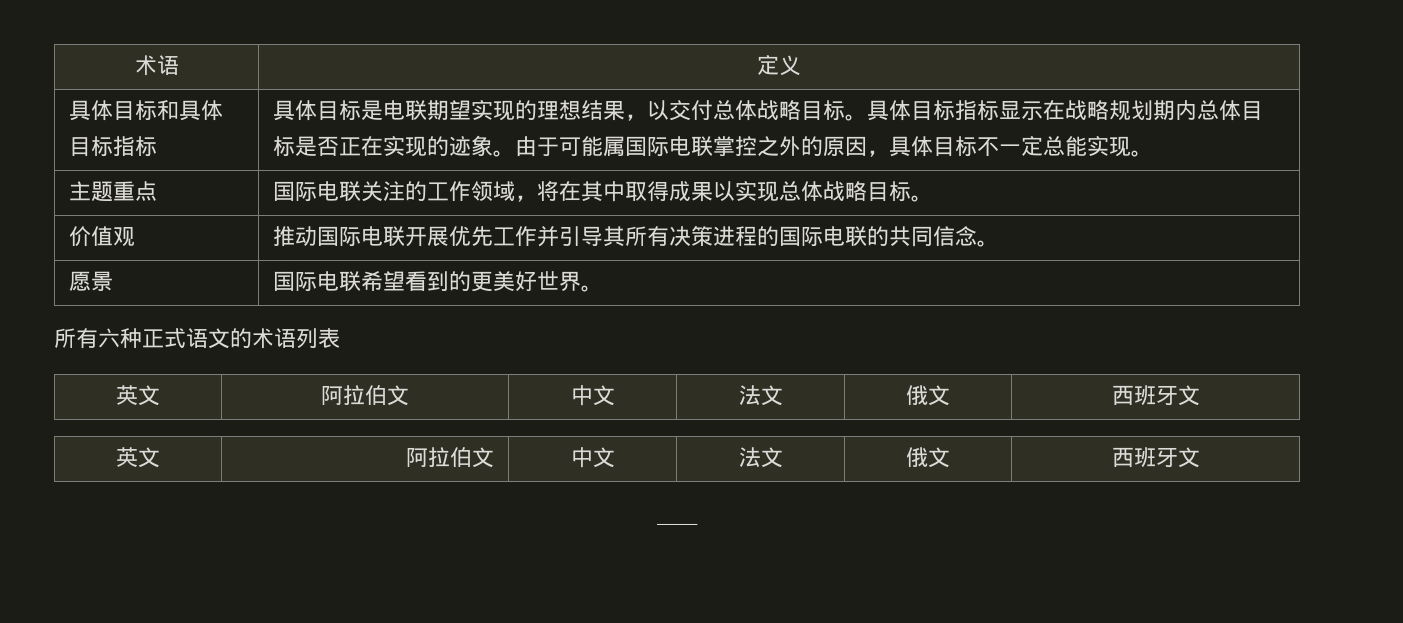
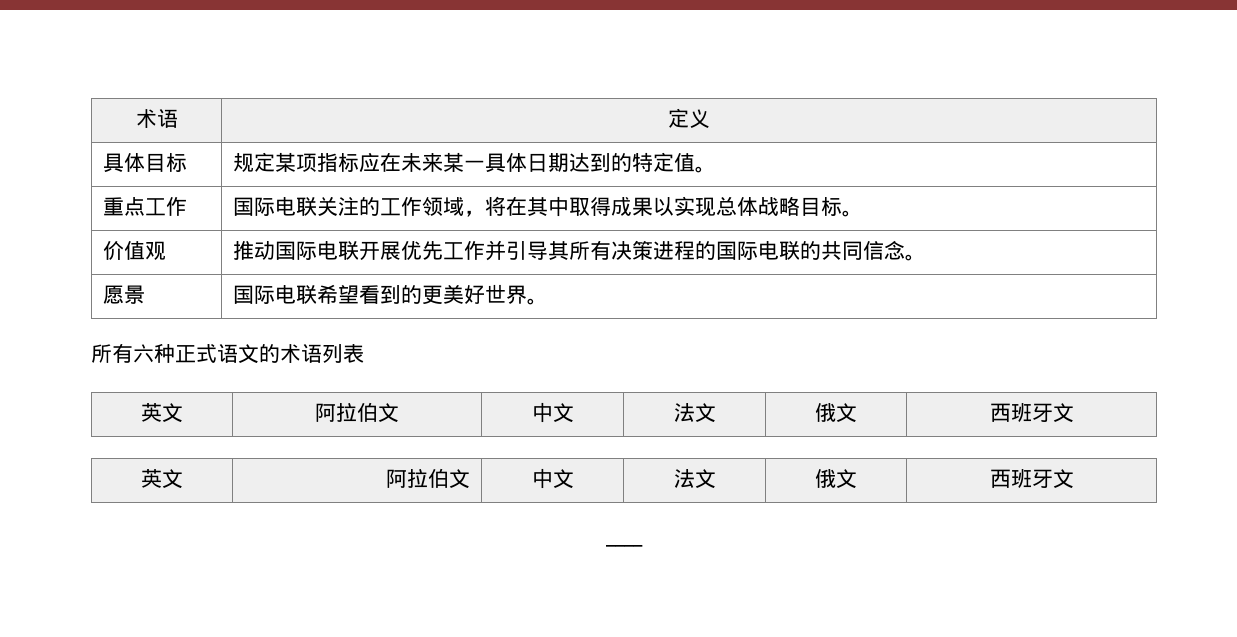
- 具体目标和具体目标指标 | 具体目标是电联期望实现的理想结果，以交付总体战略目标。具体目标指标显示在战略规划期内总体目标是否正在实现的迹象。由于可能属国际电联掌控之外的原因，具体目标不一定总能实现。
- 主题重点 | 国际电联关注的工作领域，将在其中取得成果以实现总体战略目标。
+ 具体目标 | 规定某项指标应在未来某一具体日期达到的特定值。
+ 重点工作 | 国际电联关注的工作领域，将在其中取得成果以实现总体战略目标。

